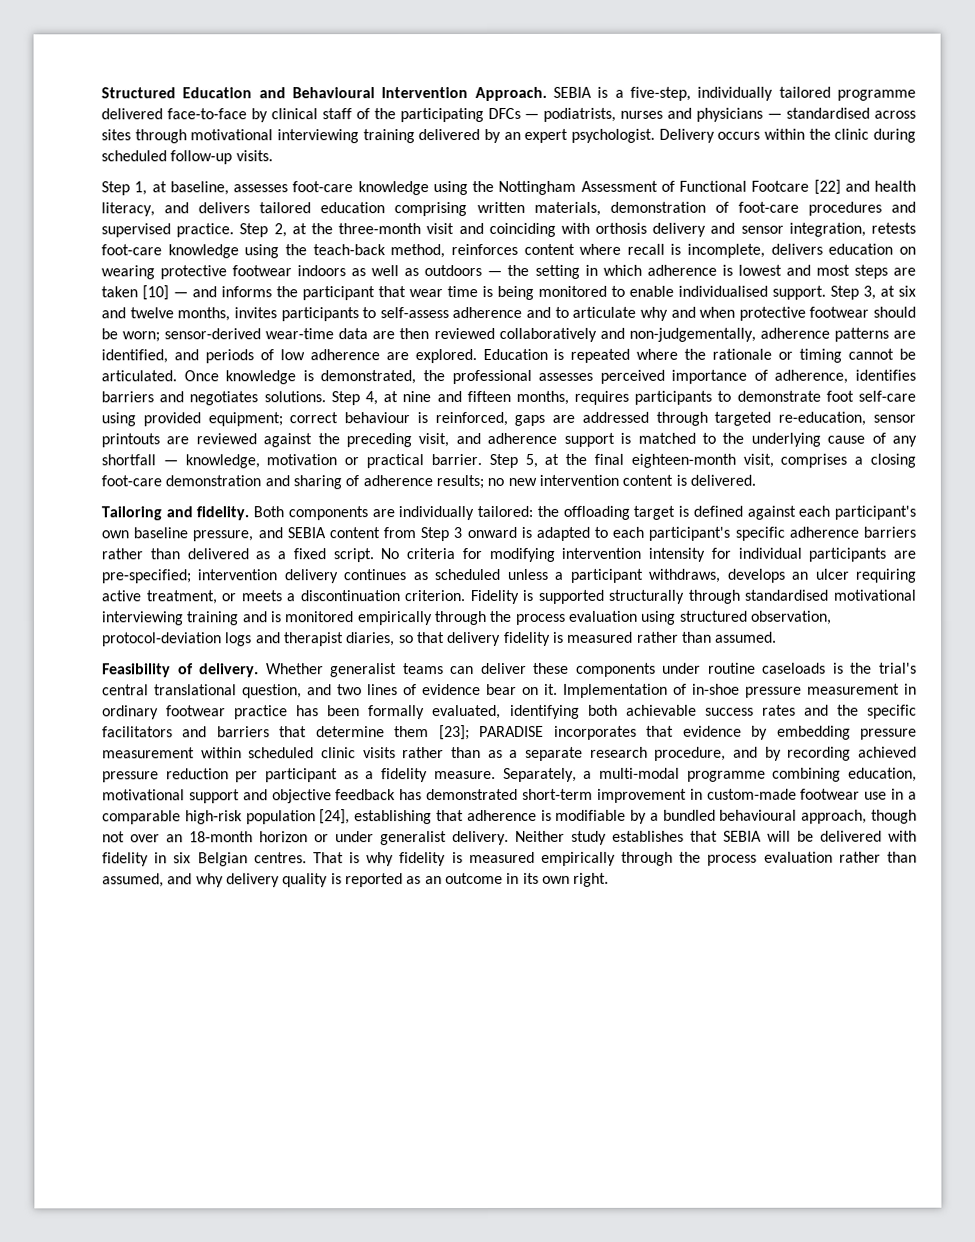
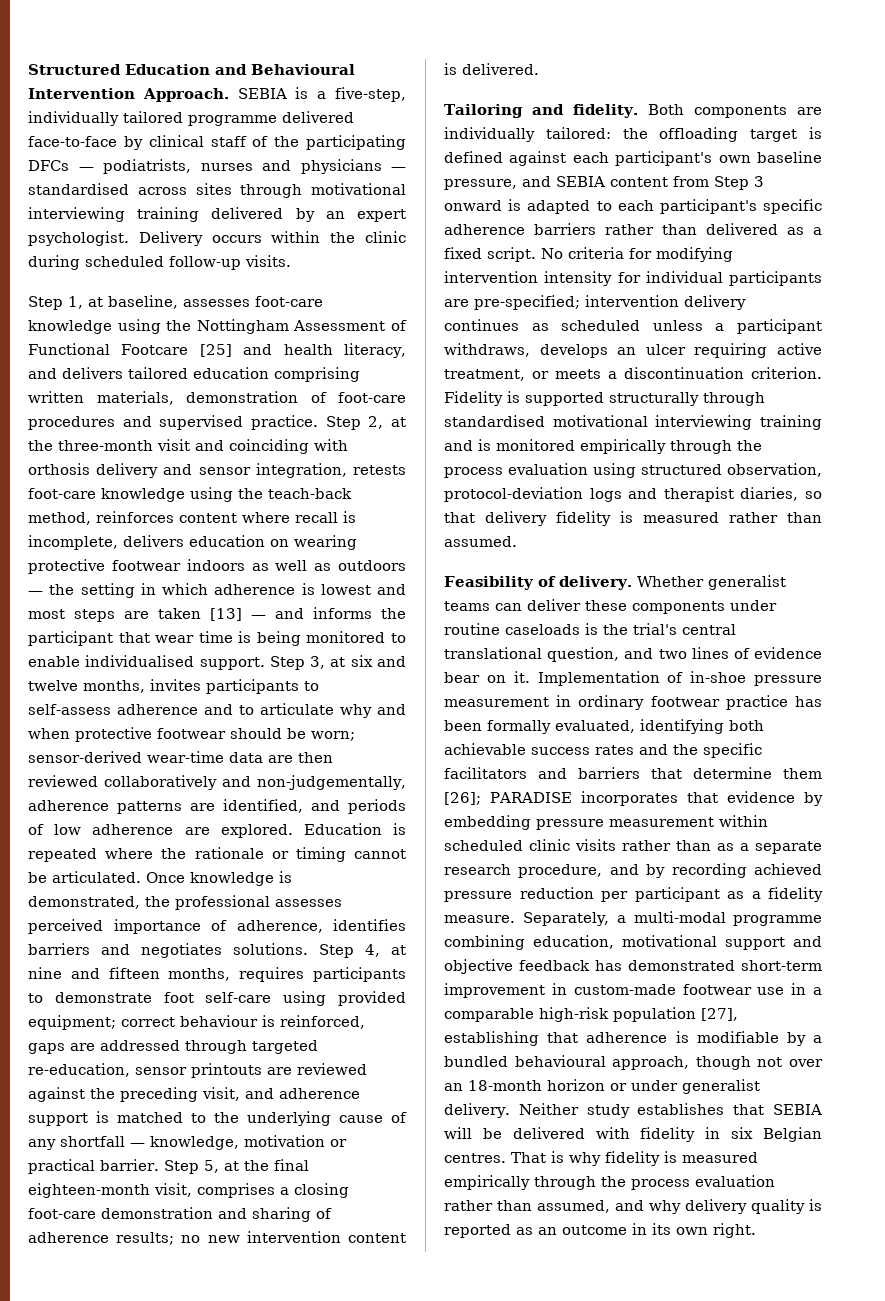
- Step 1, at baseline, assesses foot-care knowledge using the Nottingham Assessment of Functional Footcare [22] and health literacy, and delivers tailored education comprising written materials, demonstration of foot-care procedures and supervised practice.
+ Step 1, at baseline, assesses foot-care knowledge using the Nottingham Assessment of Functional Footcare [25] and health literacy, and delivers tailored education comprising written materials, demonstration of foot-care procedures and supervised practice.
- Step 2, at the three-month visit and coinciding with orthosis delivery and sensor integration, retests foot-care knowledge using the teach-back method, reinforces content where recall is incomplete, delivers education on wearing protective footwear indoors as well as outdoors — the setting in which adherence is lowest and most steps are taken [10] — and informs the participant that wear time is being monitored to enable individualised support.
+ Step 2, at the three-month visit and coinciding with orthosis delivery and sensor integration, retests foot-care knowledge using the teach-back method, reinforces content where recall is incomplete, delivers education on wearing protective footwear indoors as well as outdoors — the setting in which adherence is lowest and most steps are taken [13] — and informs the participant that wear time is being monitored to enable individualised support.
- Implementation of in-shoe pressure measurement in ordinary footwear practice has been formally evaluated, identifying both achievable success rates and the specific facilitators and barriers that determine them [23]; PARADISE incorporates that evidence by embedding pressure measurement within scheduled clinic visits rather than as a separate research procedure, and by recording achieved pressure reduction per participant as a fidelity measure.
+ Implementation of in-shoe pressure measurement in ordinary footwear practice has been formally evaluated, identifying both achievable success rates and the specific facilitators and barriers that determine them [26]; PARADISE incorporates that evidence by embedding pressure measurement within scheduled clinic visits rather than as a separate research procedure, and by recording achieved pressure reduction per participant as a fidelity measure.
- Separately, a multi-modal programme combining education, motivational support and objective feedback has demonstrated short-term improvement in custom-made footwear use in a comparable high-risk population [24], establishing that adherence is modifiable by a bundled behavioural approach, though not over an 18-month horizon or under generalist delivery.
+ Separately, a multi-modal programme combining education, motivational support and objective feedback has demonstrated short-term improvement in custom-made footwear use in a comparable high-risk population [27], establishing that adherence is modifiable by a bundled behavioural approach, though not over an 18-month horizon or under generalist delivery.

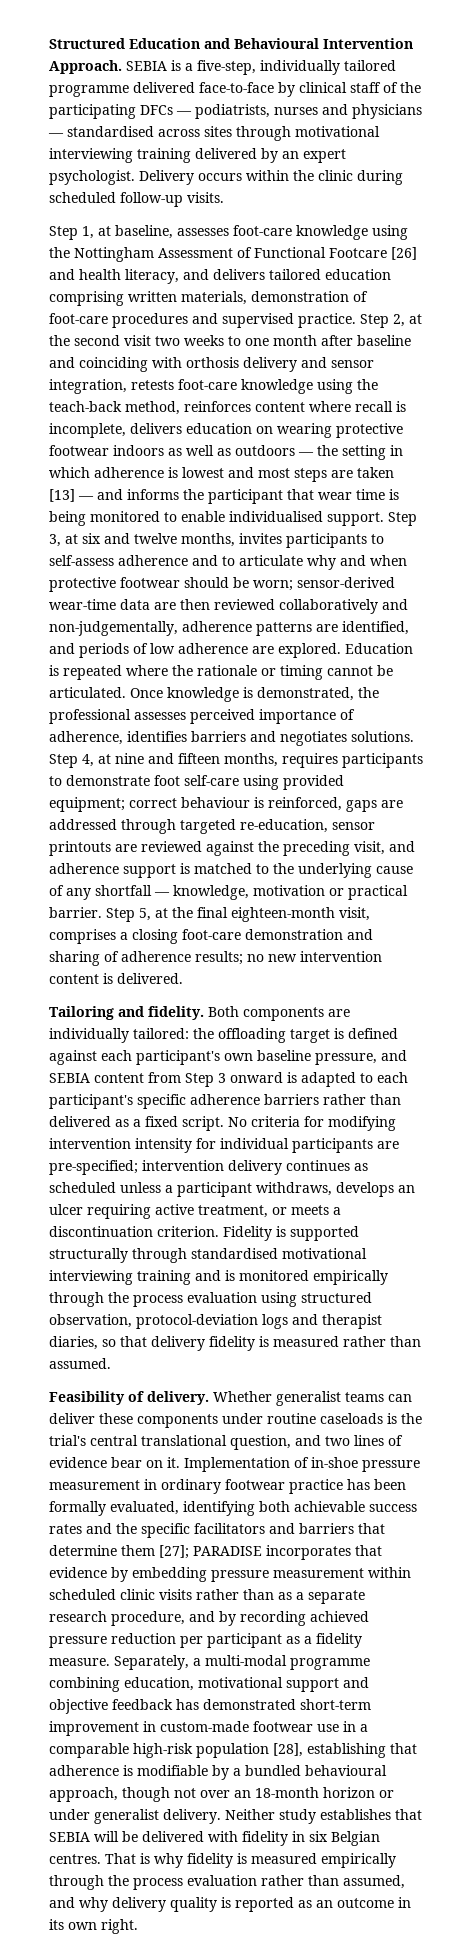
- Step 1, at baseline, assesses foot-care knowledge using the Nottingham Assessment of Functional Footcare [25] and health literacy, and delivers tailored education comprising written materials, demonstration of foot-care procedures and supervised practice.
+ Step 1, at baseline, assesses foot-care knowledge using the Nottingham Assessment of Functional Footcare [26] and health literacy, and delivers tailored education comprising written materials, demonstration of foot-care procedures and supervised practice.
- Step 2, at the three-month visit and coinciding with orthosis delivery and sensor integration, retests foot-care knowledge using the teach-back method, reinforces content where recall is incomplete, delivers education on wearing protective footwear indoors as well as outdoors — the setting in which adherence is lowest and most steps are taken [13] — and informs the participant that wear time is being monitored to enable individualised support.
+ Step 2, at the second visit two weeks to one month after baseline and coinciding with orthosis delivery and sensor integration, retests foot-care knowledge using the teach-back method, reinforces content where recall is incomplete, delivers education on wearing protective footwear indoors as well as outdoors — the setting in which adherence is lowest and most steps are taken [13] — and informs the participant that wear time is being monitored to enable individualised support.
- Implementation of in-shoe pressure measurement in ordinary footwear practice has been formally evaluated, identifying both achievable success rates and the specific facilitators and barriers that determine them [26]; PARADISE incorporates that evidence by embedding pressure measurement within scheduled clinic visits rather than as a separate research procedure, and by recording achieved pressure reduction per participant as a fidelity measure.
+ Implementation of in-shoe pressure measurement in ordinary footwear practice has been formally evaluated, identifying both achievable success rates and the specific facilitators and barriers that determine them [27]; PARADISE incorporates that evidence by embedding pressure measurement within scheduled clinic visits rather than as a separate research procedure, and by recording achieved pressure reduction per participant as a fidelity measure.
- Separately, a multi-modal programme combining education, motivational support and objective feedback has demonstrated short-term improvement in custom-made footwear use in a comparable high-risk population [27], establishing that adherence is modifiable by a bundled behavioural approach, though not over an 18-month horizon or under generalist delivery.
+ Separately, a multi-modal programme combining education, motivational support and objective feedback has demonstrated short-term improvement in custom-made footwear use in a comparable high-risk population [28], establishing that adherence is modifiable by a bundled behavioural approach, though not over an 18-month horizon or under generalist delivery.

